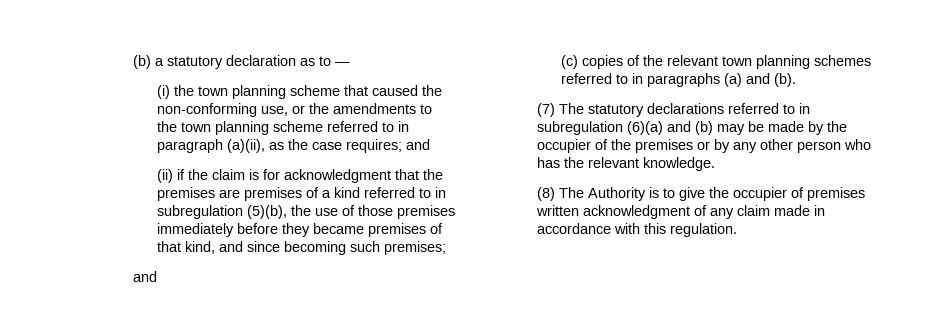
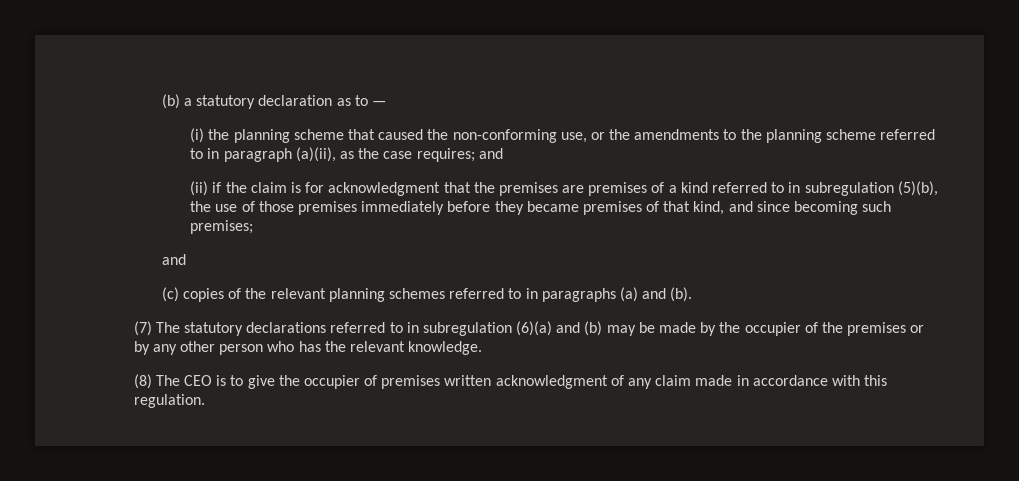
- (i) the town planning scheme that caused the non-conforming use, or the amendments to the town planning scheme referred to in paragraph (a)(ii), as the case requires; and
+ (i) the planning scheme that caused the non-conforming use, or the amendments to the planning scheme referred to in paragraph (a)(ii), as the case requires; and
- (c) copies of the relevant town planning schemes referred to in paragraphs (a) and (b).
+ (c) copies of the relevant planning schemes referred to in paragraphs (a) and (b).
- (8) The Authority is to give the occupier of premises written acknowledgment of any claim made in accordance with this regulation.
+ (8) The CEO is to give the occupier of premises written acknowledgment of any claim made in accordance with this regulation.

